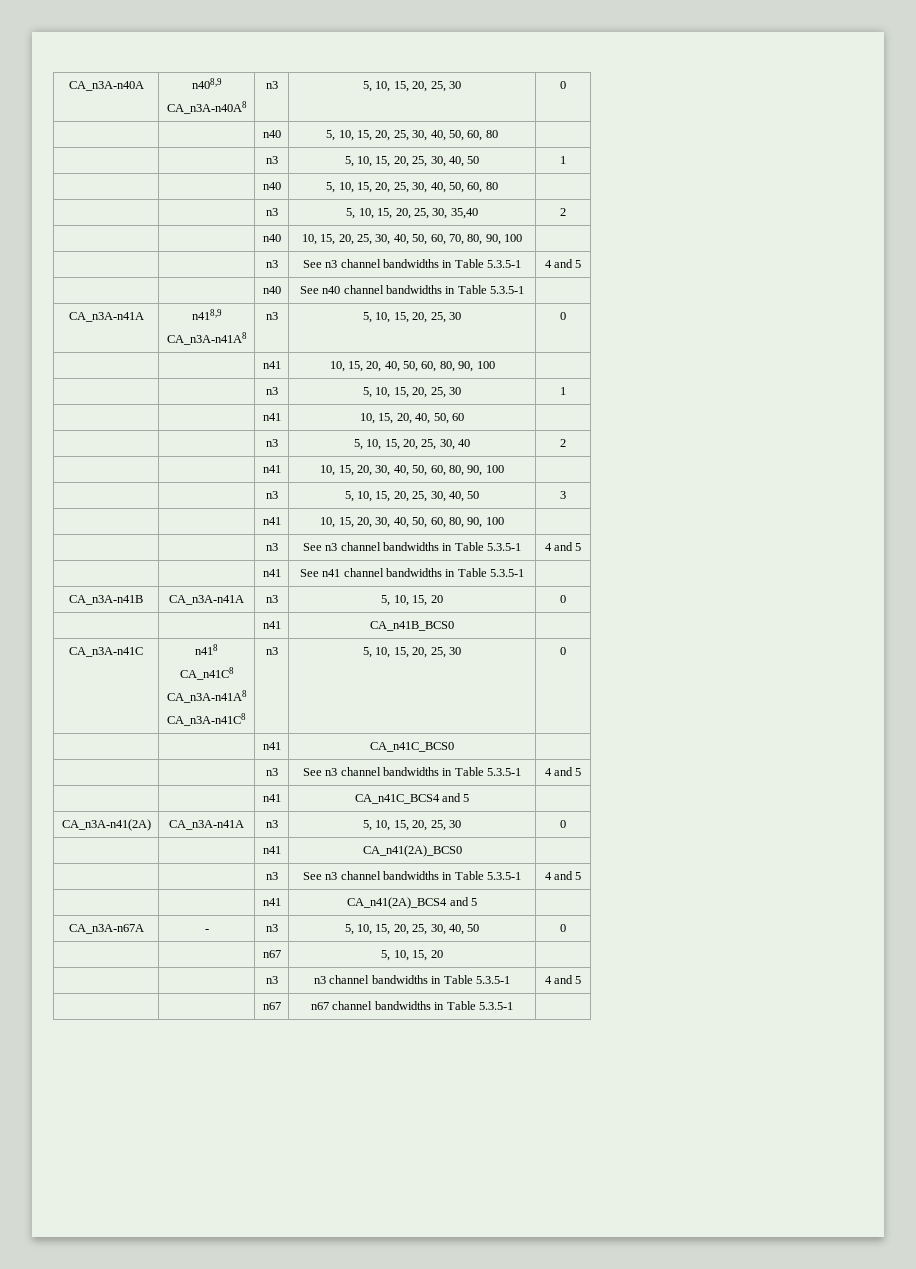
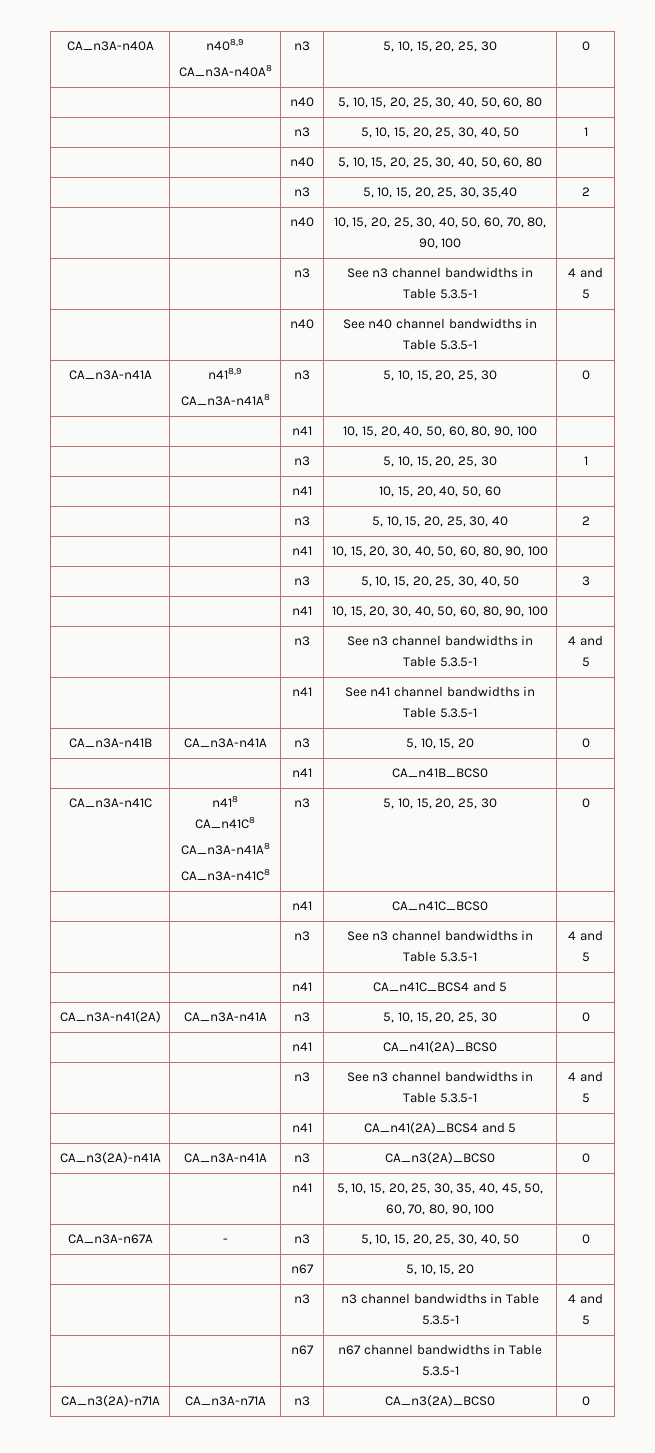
+ CA_n3(2A)-n41A | CA_n3A-n41A | n3 | CA_n3(2A)_BCS0 | 0
+ | | n41 | 5, 10, 15, 20, 25, 30, 35, 40, 45, 50, 60, 70, 80, 90, 100 |
+ CA_n3(2A)-n71A | CA_n3A-n71A | n3 | CA_n3(2A)_BCS0 | 0

